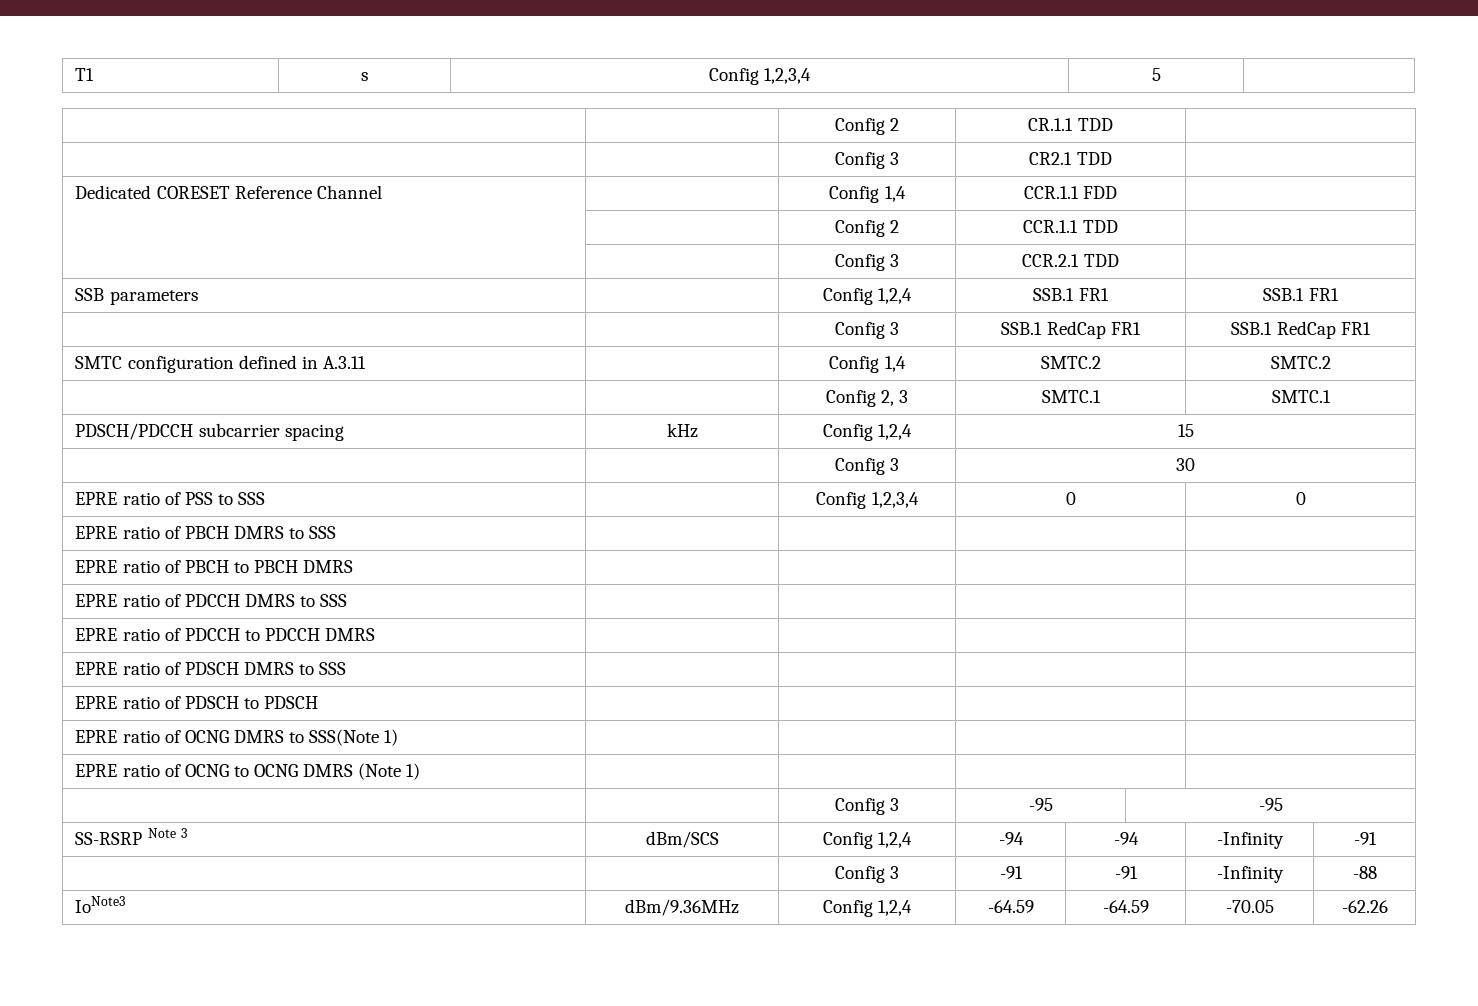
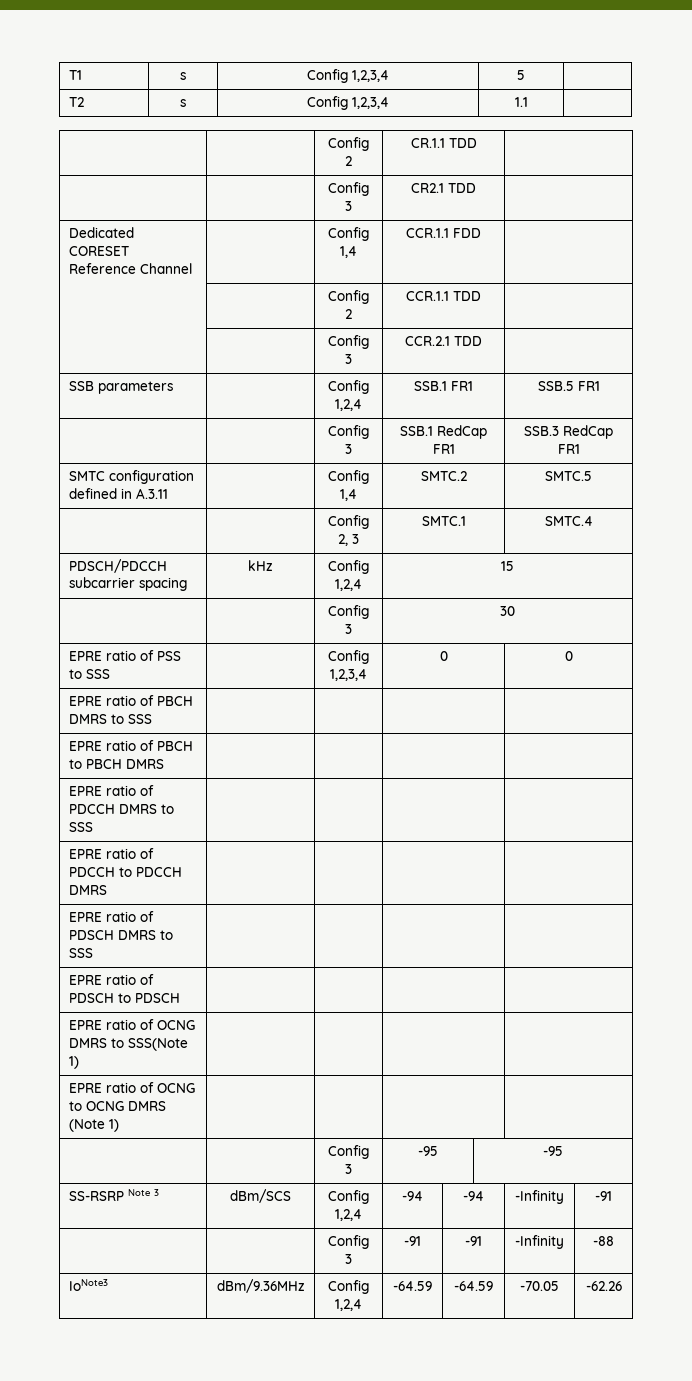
+ T2 | s | Config 1,2,3,4 | 1.1 |
- SSB parameters | | Config 1,2,4 | SSB.1 FR1 | SSB.1 FR1
+ SSB parameters | | Config 1,2,4 | SSB.1 FR1 | SSB.5 FR1
- | | Config 3 | SSB.1 RedCap FR1 | SSB.1 RedCap FR1
+ | | Config 3 | SSB.1 RedCap FR1 | SSB.3 RedCap FR1
- SMTC configuration defined in A.3.11 | | Config 1,4 | SMTC.2 | SMTC.2
+ SMTC configuration defined in A.3.11 | | Config 1,4 | SMTC.2 | SMTC.5
- | | Config 2, 3 | SMTC.1 | SMTC.1
+ | | Config 2, 3 | SMTC.1 | SMTC.4

